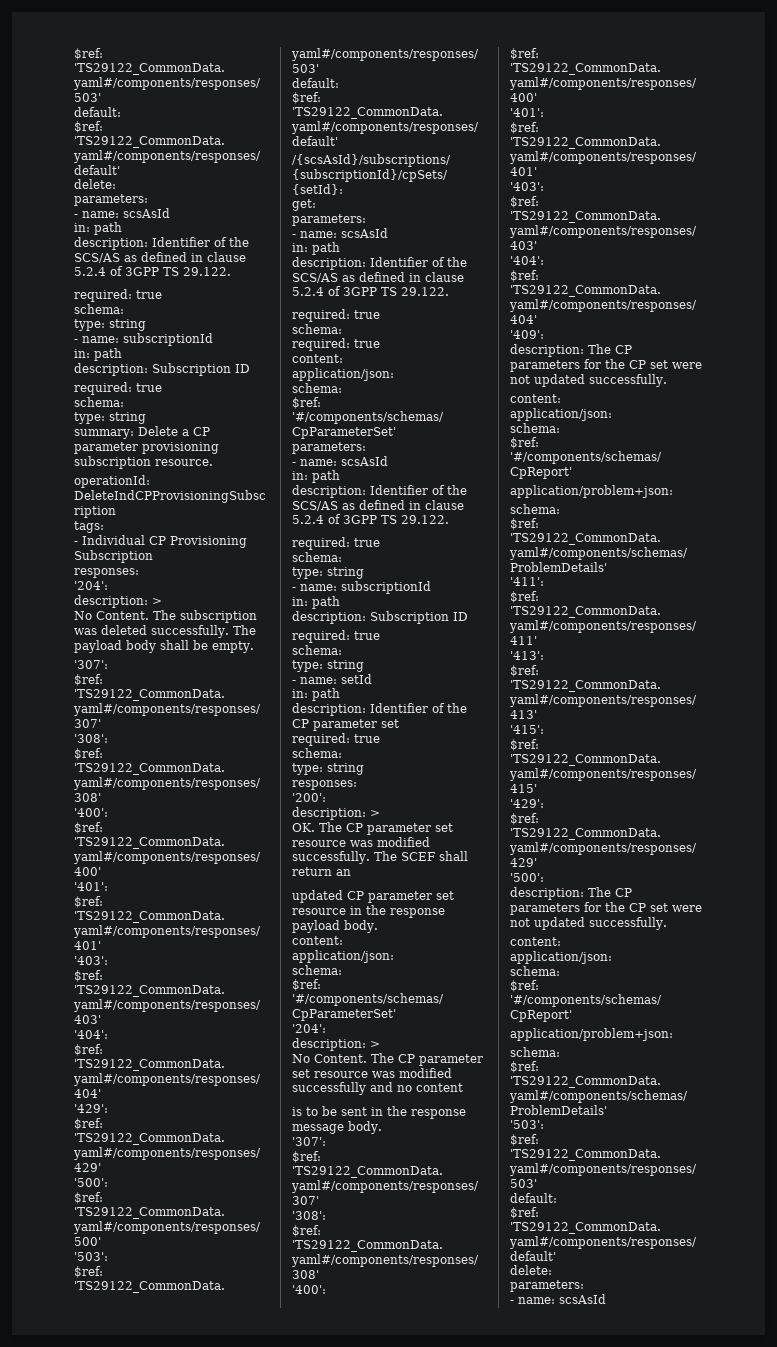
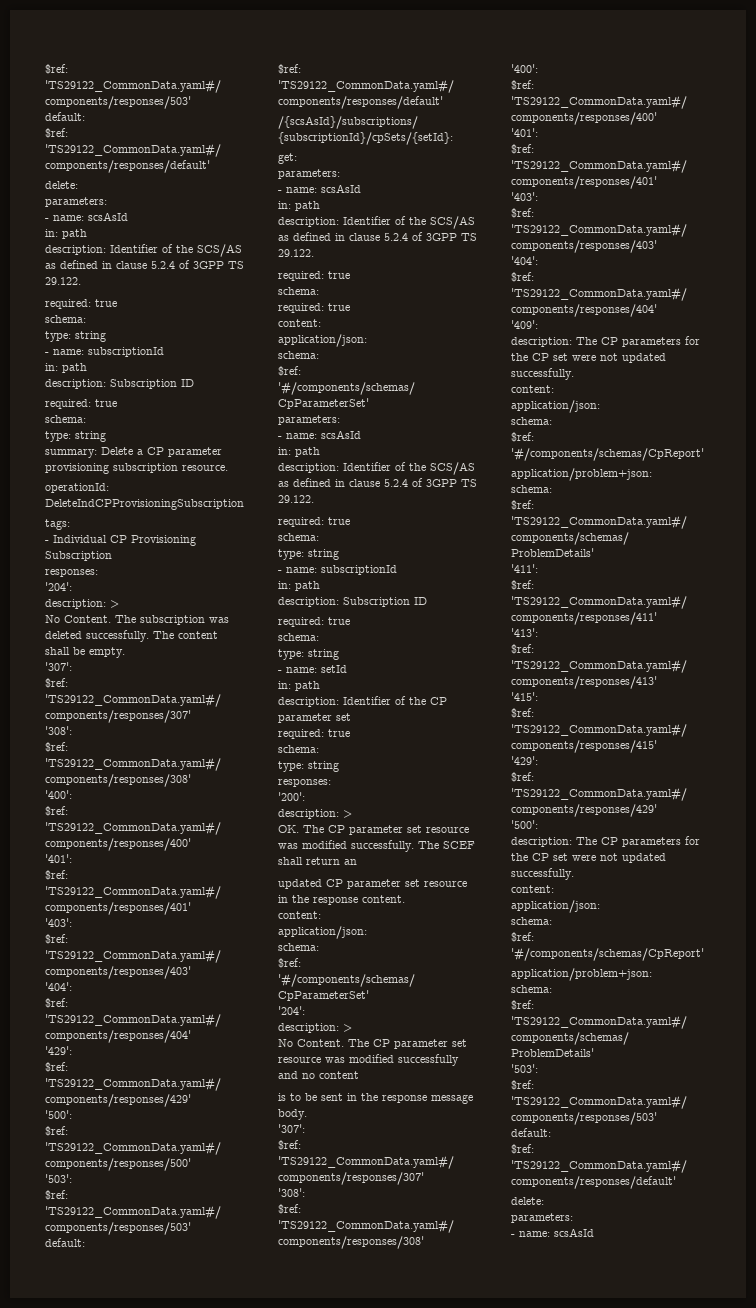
- The payload body shall be empty.
+ The content shall be empty.
- updated CP parameter set resource in the response payload body.
+ updated CP parameter set resource in the response content.

